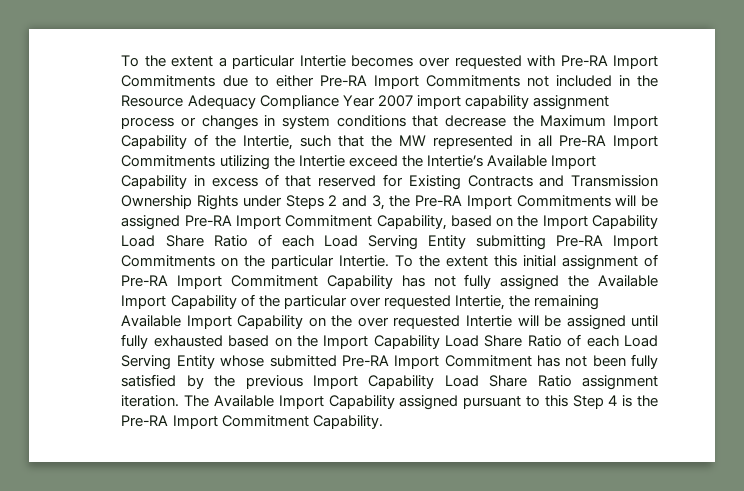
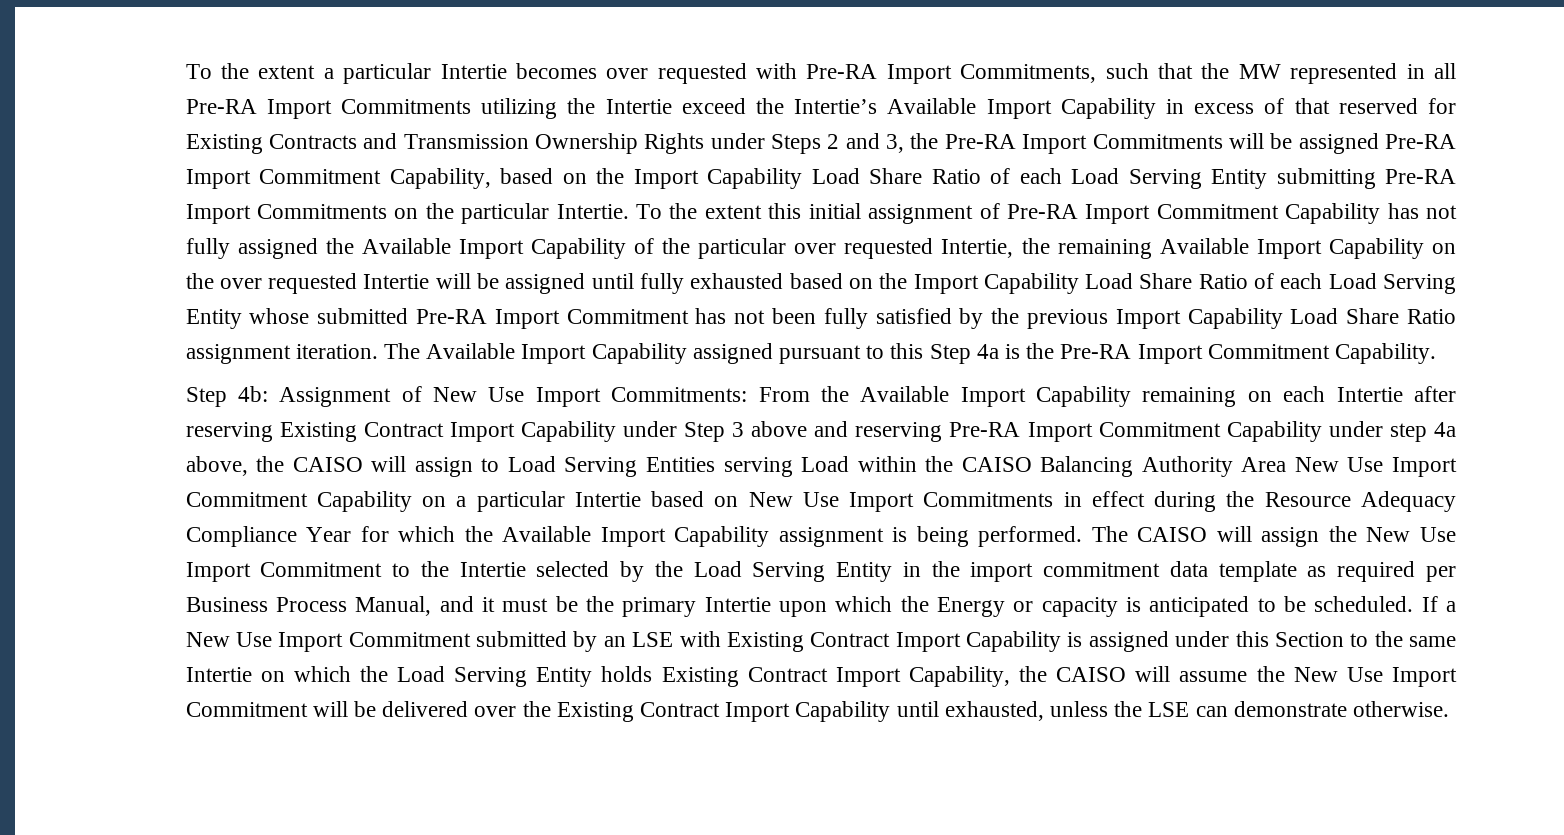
- To the extent a particular Intertie becomes over requested with Pre-RA Import Commitments due to either Pre-RA Import Commitments not included in the Resource Adequacy Compliance Year 2007 import capability assignment process or changes in system conditions that decrease the Maximum Import Capability of the Intertie, such that the MW represented in all Pre-RA Import Commitments utilizing the Intertie exceed the Intertie’s Available Import Capability in excess of that reserved for Existing Contracts and Transmission Ownership Rights under Steps 2 and 3, the Pre-RA Import Commitments will be assigned Pre-RA Import Commitment Capability, based on the Import Capability Load Share Ratio of each Load Serving Entity submitting Pre-RA Import Commitments on the particular Intertie.
+ To the extent a particular Intertie becomes over requested with Pre-RA Import Commitments, such that the MW represented in all Pre-RA Import Commitments utilizing the Intertie exceed the Intertie’s Available Import Capability in excess of that reserved for Existing Contracts and Transmission Ownership Rights under Steps 2 and 3, the Pre-RA Import Commitments will be assigned Pre-RA Import Commitment Capability, based on the Import Capability Load Share Ratio of each Load Serving Entity submitting Pre-RA Import Commitments on the particular Intertie.
- The Available Import Capability assigned pursuant to this Step 4 is the Pre-RA Import Commitment Capability.
+ The Available Import Capability assigned pursuant to this Step 4a is the Pre-RA Import Commitment Capability.
+ Step 4b: Assignment of New Use Import Commitments: From the Available Import Capability remaining on each Intertie after reserving Existing Contract Import Capability under Step 3 above and reserving Pre-RA Import Commitment Capability under step 4a above, the CAISO will assign to Load Serving Entities serving Load within the CAISO Balancing Authority Area New Use Import Commitment Capability on a particular Intertie based on New Use Import Commitments in effect during the Resource Adequacy Compliance Year for which the Available Import Capability assignment is being performed. The CAISO will assign the New Use Import Commitment to the Intertie selected by the Load Serving Entity in the import commitment data template as required per Business Process Manual, and it must be the primary Intertie upon which the Energy or capacity is anticipated to be scheduled. If a New Use Import Commitment submitted by an LSE with Existing Contract Import Capability is assigned under this Section to the same Intertie on which the Load Serving Entity holds Existing Contract Import Capability, the CAISO will assume the New Use Import Commitment will be delivered over the Existing Contract Import Capability until exhausted, unless the LSE can demonstrate otherwise.

